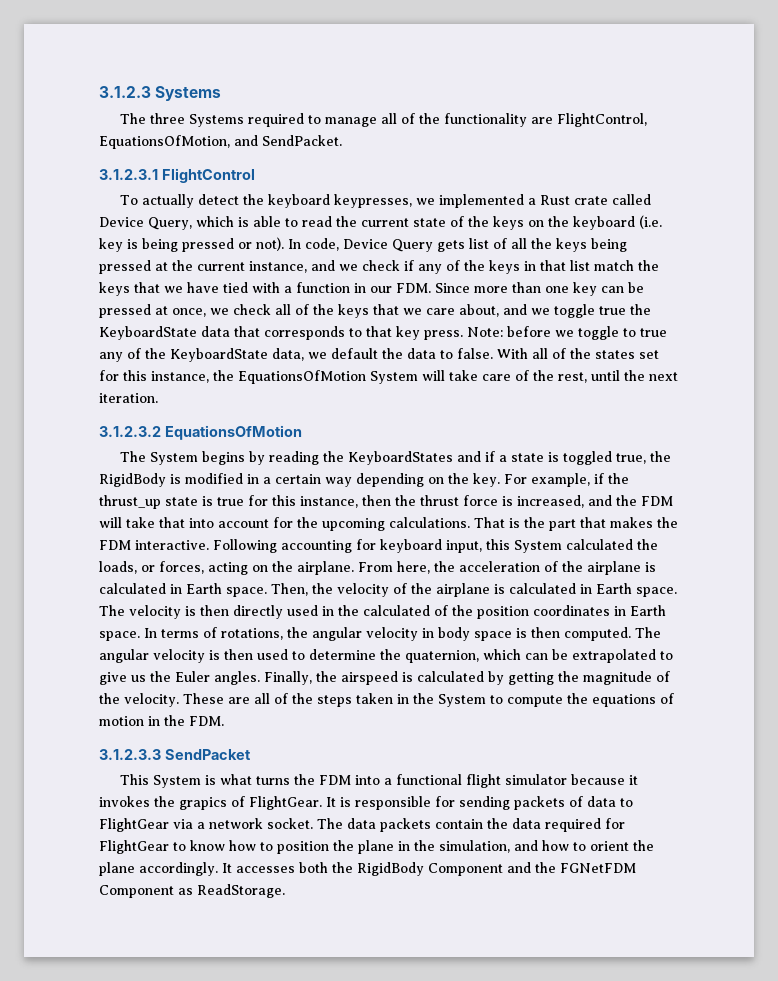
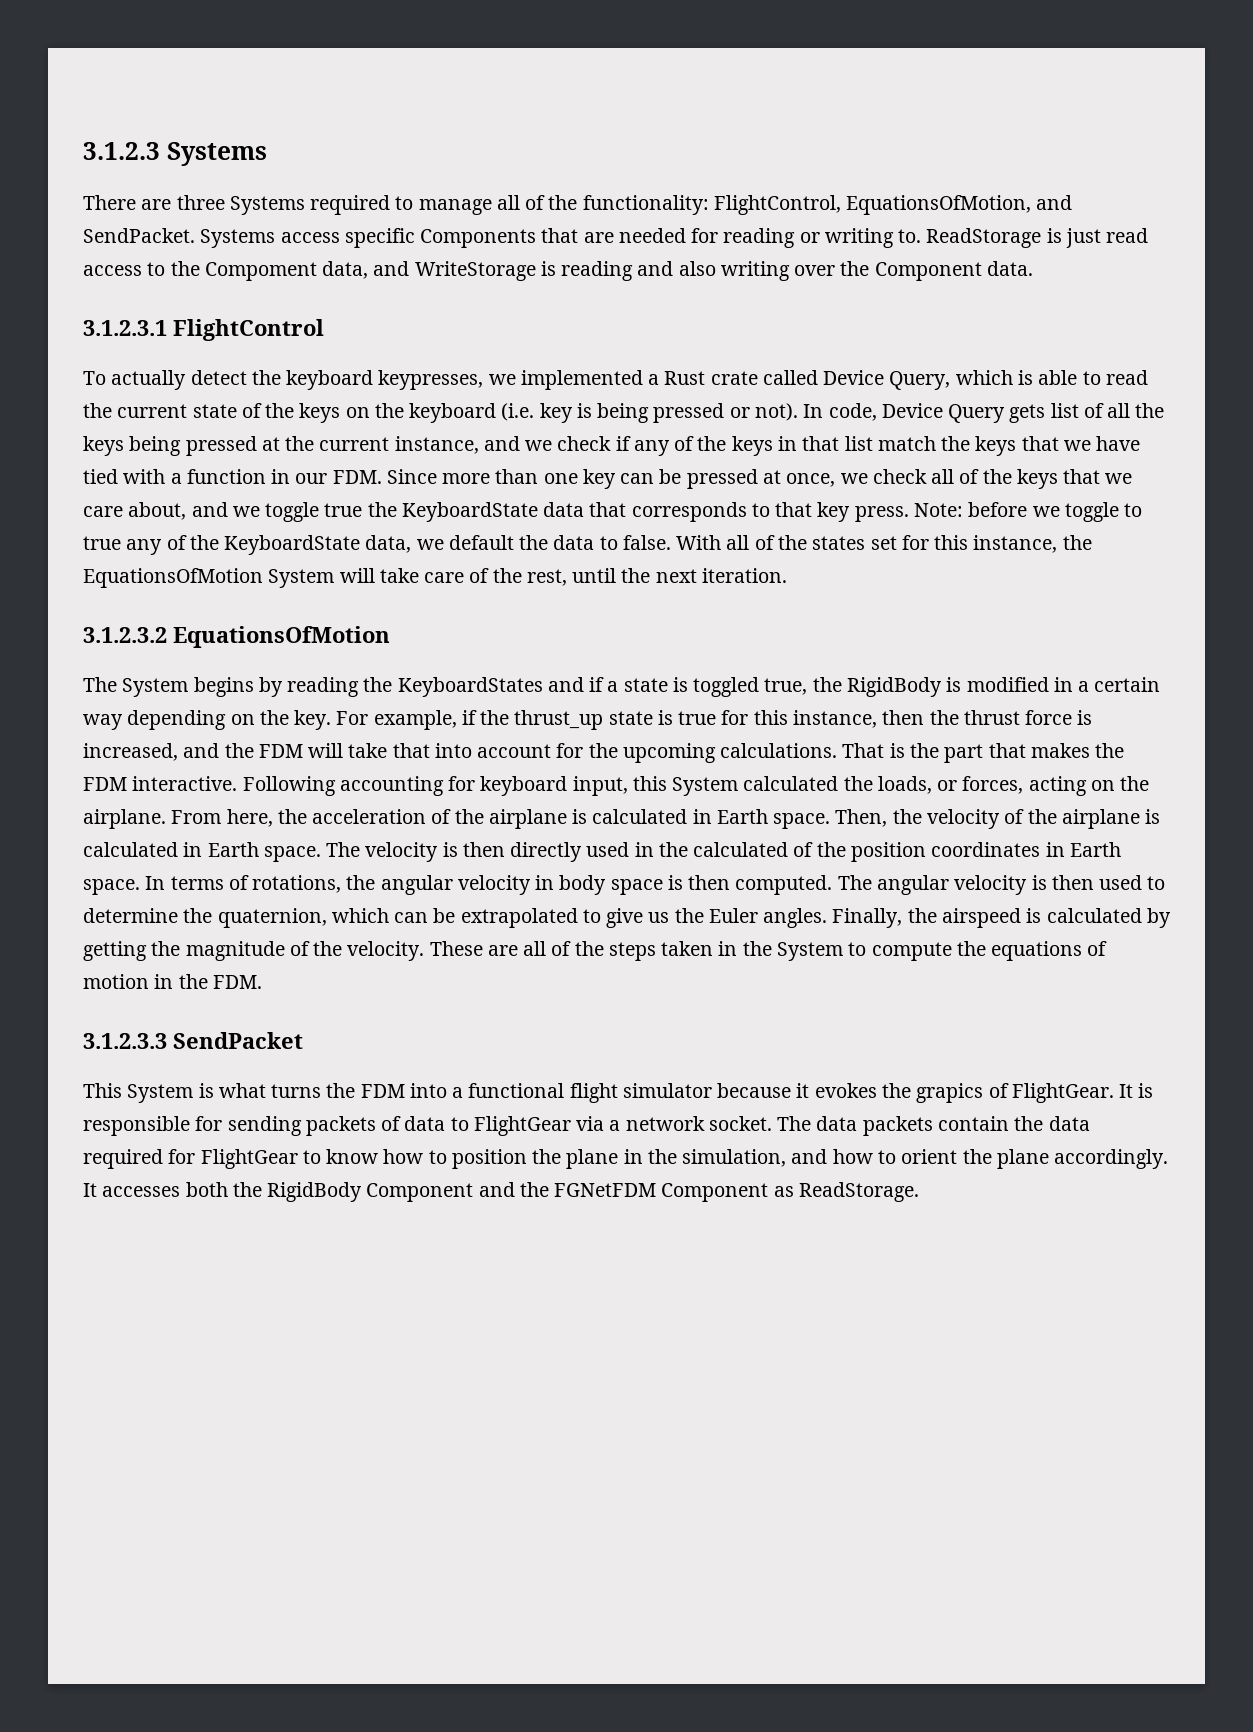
- The three Systems required to manage all of the functionality are FlightControl, EquationsOfMotion, and SendPacket.
+ There are three Systems required to manage all of the functionality: FlightControl, EquationsOfMotion, and SendPacket. Systems access specific Components that are needed for reading or writing to. ReadStorage is just read access to the Compoment data, and WriteStorage is reading and also writing over the Component data.
- This System is what turns the FDM into a functional flight simulator because it invokes the grapics of FlightGear.
+ This System is what turns the FDM into a functional flight simulator because it evokes the grapics of FlightGear.

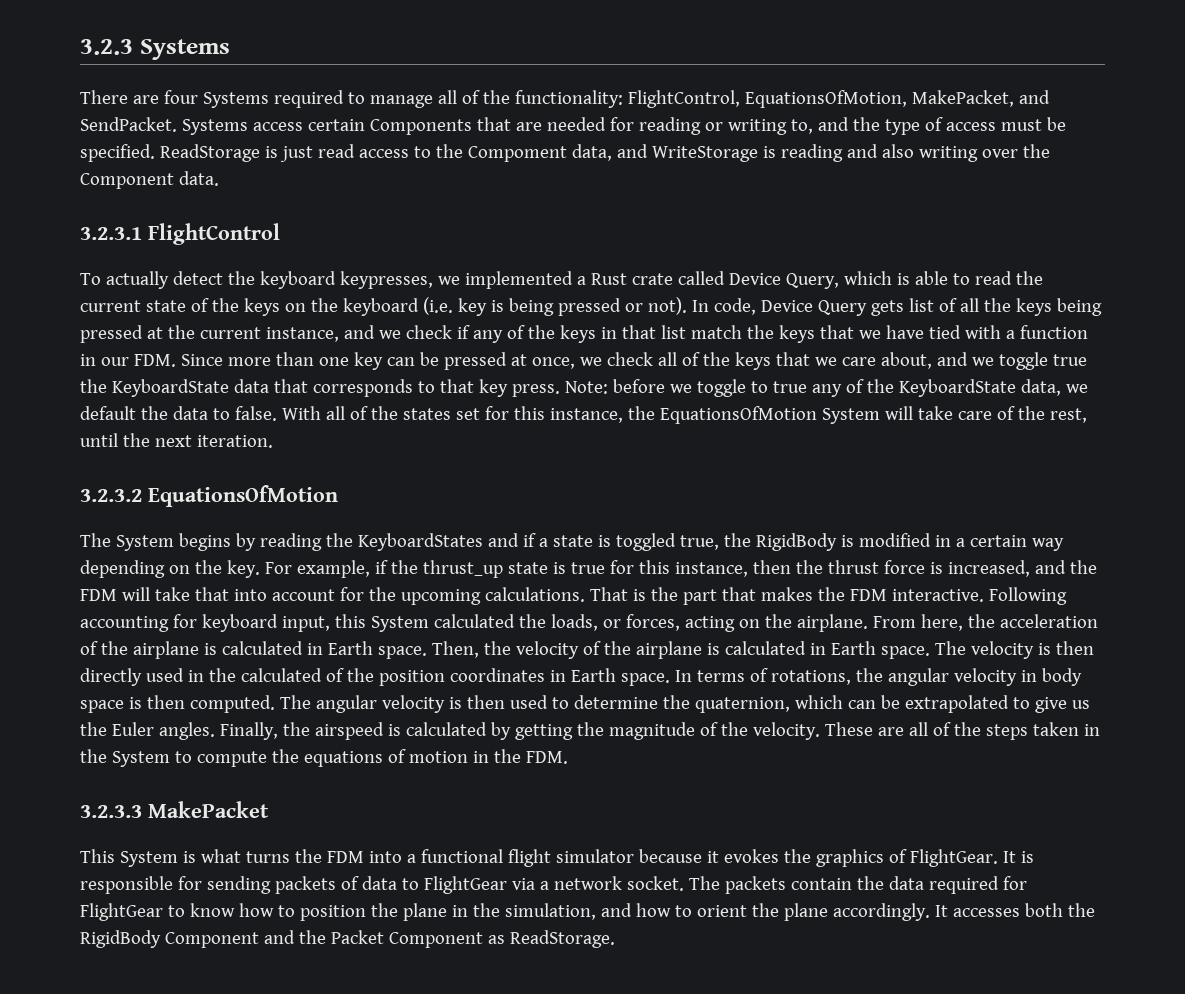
- 3.1.2.3 Systems
+ 3.2.3 Systems
- There are three Systems required to manage all of the functionality: FlightControl, EquationsOfMotion, and SendPacket.
+ There are four Systems required to manage all of the functionality: FlightControl, EquationsOfMotion, MakePacket, and SendPacket.
- Systems access specific Components that are needed for reading or writing to.
+ Systems access certain Components that are needed for reading or writing to, and the type of access must be specified.
- 3.1.2.3.1 FlightControl
+ 3.2.3.1 FlightControl
- 3.1.2.3.2 EquationsOfMotion
+ 3.2.3.2 EquationsOfMotion
- 3.1.2.3.3 SendPacket
+ 3.2.3.3 MakePacket
- This System is what turns the FDM into a functional flight simulator because it evokes the grapics of FlightGear.
+ This System is what turns the FDM into a functional flight simulator because it evokes the graphics of FlightGear.
- The data packets contain the data required for FlightGear to know how to position the plane in the simulation, and how to orient the plane accordingly.
+ The packets contain the data required for FlightGear to know how to position the plane in the simulation, and how to orient the plane accordingly.
- It accesses both the RigidBody Component and the FGNetFDM Component as ReadStorage.
+ It accesses both the RigidBody Component and the Packet Component as ReadStorage.

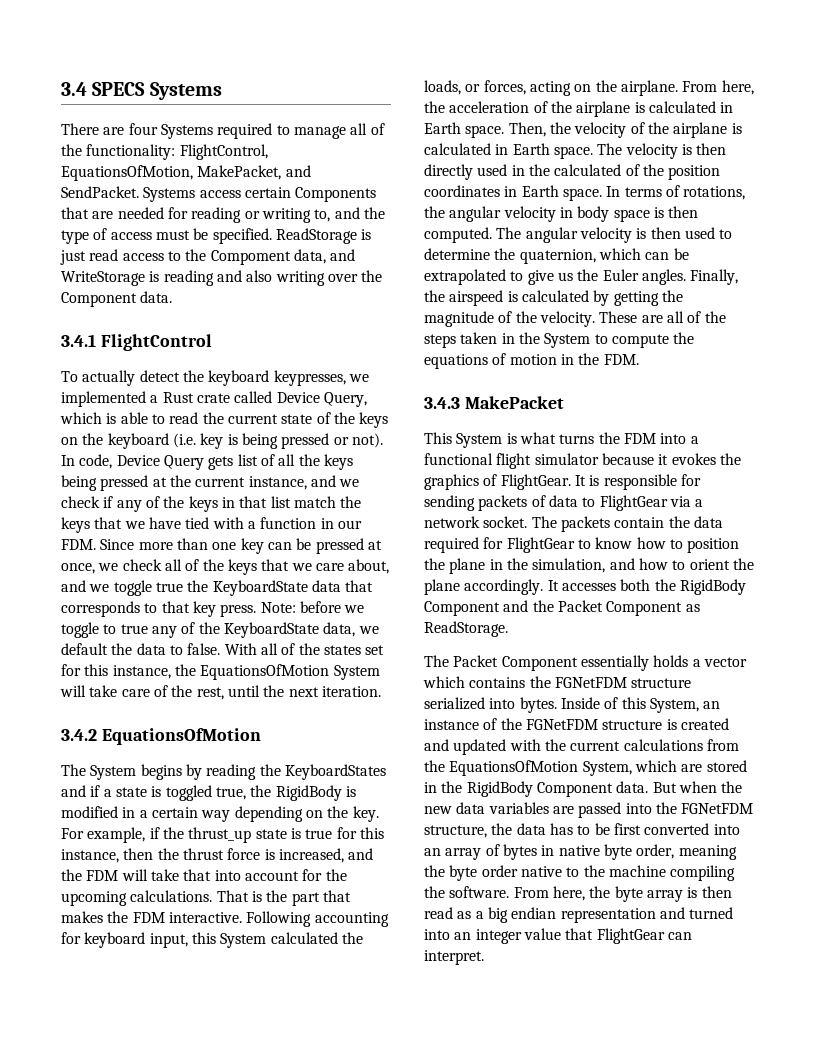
- 3.2.3 Systems
+ 3.4 SPECS Systems
- 3.2.3.1 FlightControl
+ 3.4.1 FlightControl
- 3.2.3.2 EquationsOfMotion
+ 3.4.2 EquationsOfMotion
- 3.2.3.3 MakePacket
+ 3.4.3 MakePacket
+ The Packet Component essentially holds a vector which contains the FGNetFDM structure serialized into bytes. Inside of this System, an instance of the FGNetFDM structure is created and updated with the current calculations from the EquationsOfMotion System, which are stored in the RigidBody Component data. But when the new data variables are passed into the FGNetFDM structure, the data has to be first converted into an array of bytes in native byte order, meaning the byte order native to the machine compiling the software. From here, the byte array is then read as a big endian representation and turned into an integer value that FlightGear can interpret.

